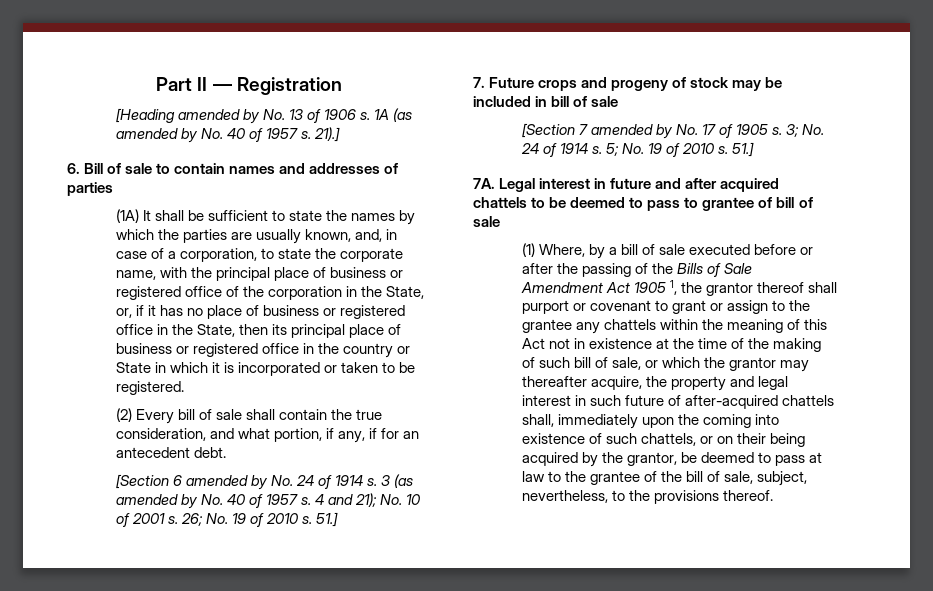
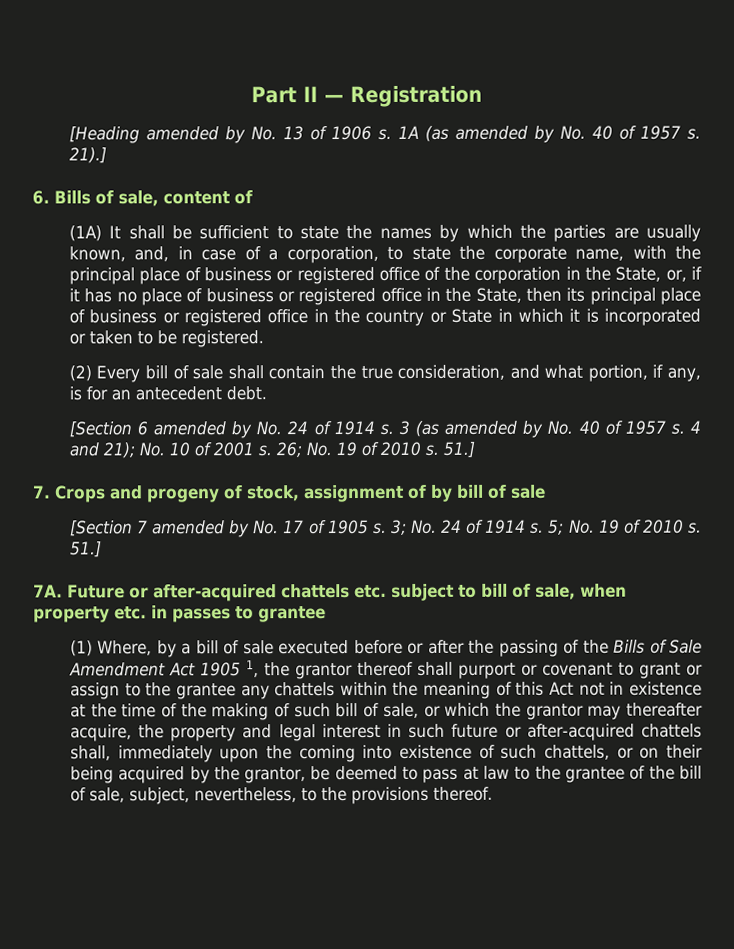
- 6. Bill of sale to contain names and addresses of parties
+ 6. Bills of sale, content of
- (2) Every bill of sale shall contain the true consideration, and what portion, if any, if for an antecedent debt.
+ (2) Every bill of sale shall contain the true consideration, and what portion, if any, is for an antecedent debt.
- 7. Future crops and progeny of stock may be included in bill of sale
+ 7. Crops and progeny of stock, assignment of by bill of sale
- Legal interest in future and after acquired chattels to be deemed to pass to grantee of bill of sale
+ Future or after-acquired chattels etc. subject to bill of sale, when property etc. in passes to grantee
- (1) Where, by a bill of sale executed before or after the passing of the Bills of Sale Amendment Act 1905 1, the grantor thereof shall purport or covenant to grant or assign to the grantee any chattels within the meaning of this Act not in existence at the time of the making of such bill of sale, or which the grantor may thereafter acquire, the property and legal interest in such future of after-acquired chattels shall, immediately upon the coming into existence of such chattels, or on their being acquired by the grantor, be deemed to pass at law to the grantee of the bill of sale, subject, nevertheless, to the provisions thereof.
+ (1) Where, by a bill of sale executed before or after the passing of the Bills of Sale Amendment Act 1905 1, the grantor thereof shall purport or covenant to grant or assign to the grantee any chattels within the meaning of this Act not in existence at the time of the making of such bill of sale, or which the grantor may thereafter acquire, the property and legal interest in such future or after-acquired chattels shall, immediately upon the coming into existence of such chattels, or on their being acquired by the grantor, be deemed to pass at law to the grantee of the bill of sale, subject, nevertheless, to the provisions thereof.

